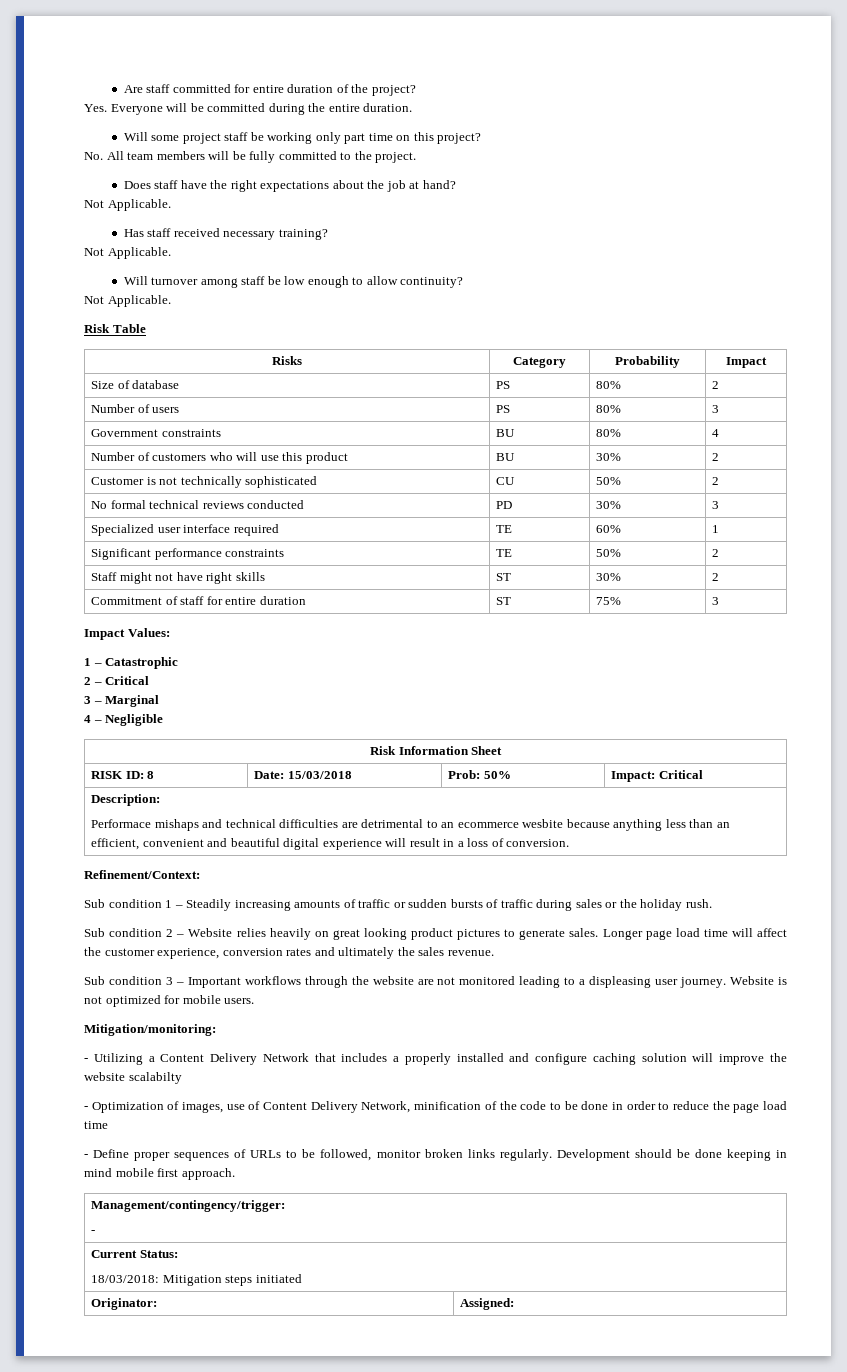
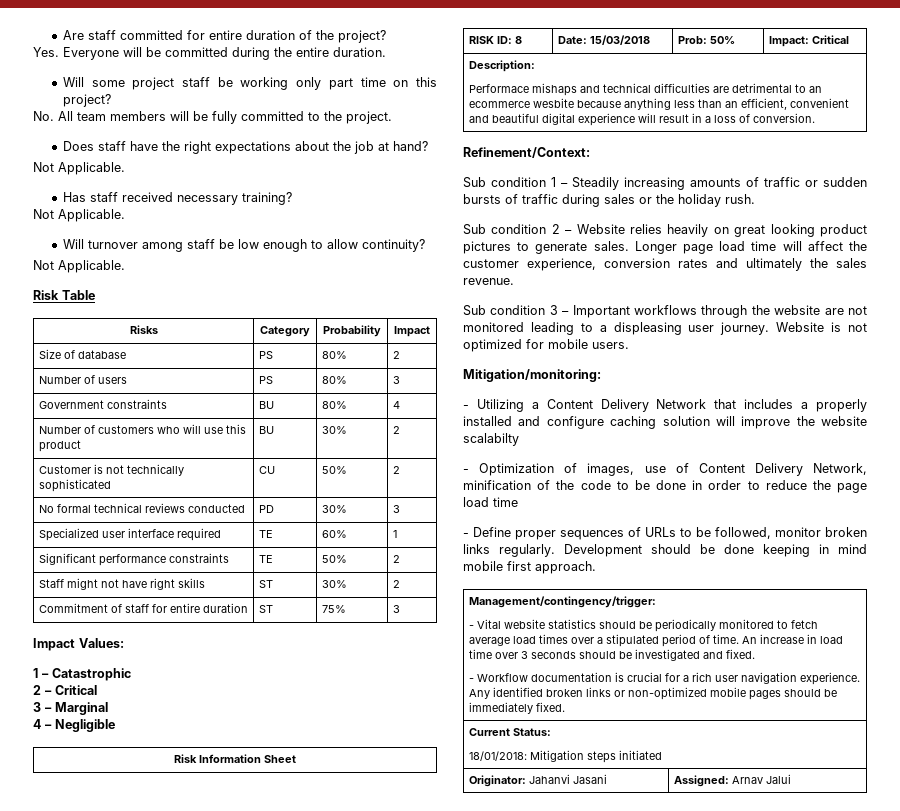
  Management/contingency/trigger:
- -
+ - Vital website statistics should be periodically monitored to fetch average load times over a stipulated period of time. An increase in load time over 3 seconds should be investigated and fixed.
+ - Workflow documentation is crucial for a rich user navigation experience. Any identified broken links or non-optimized mobile pages should be immediately fixed.
  Current Status:
- 18/03/2018: Mitigation steps initiated
+ 18/01/2018: Mitigation steps initiated
- Originator: | Assigned:
+ Originator: Jahanvi Jasani | Assigned: Arnav Jalui

